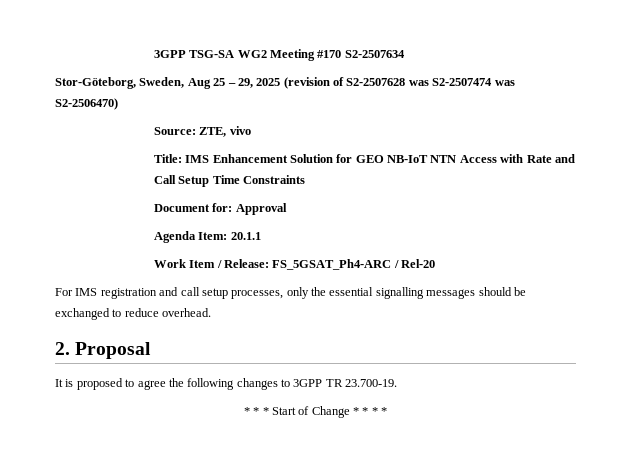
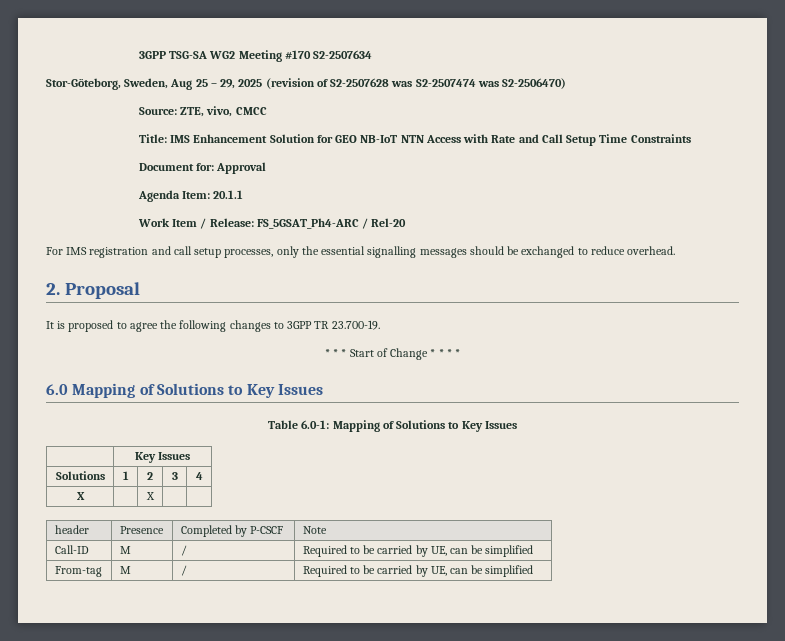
- Source: ZTE, vivo
+ Source: ZTE, vivo, CMCC
+ 6.0 Mapping of Solutions to Key Issues
+ Table 6.0-1: Mapping of Solutions to Key Issues
+ | Key Issues
+ Solutions | 1 | 2 | 3 | 4
+ X | | X | |
+ header | Presence | Completed by P-CSCF | Note
+ Call-ID | M | / | Required to be carried by UE, can be simplified
+ From-tag | M | / | Required to be carried by UE, can be simplified

